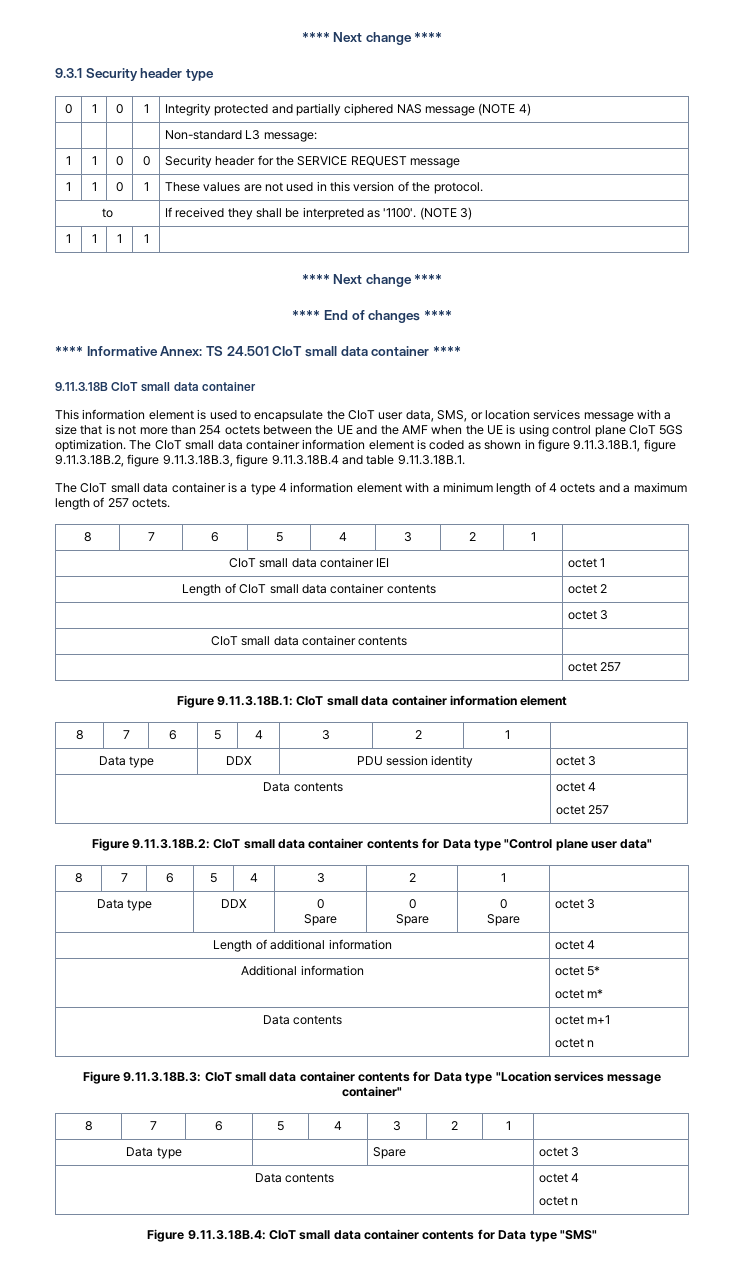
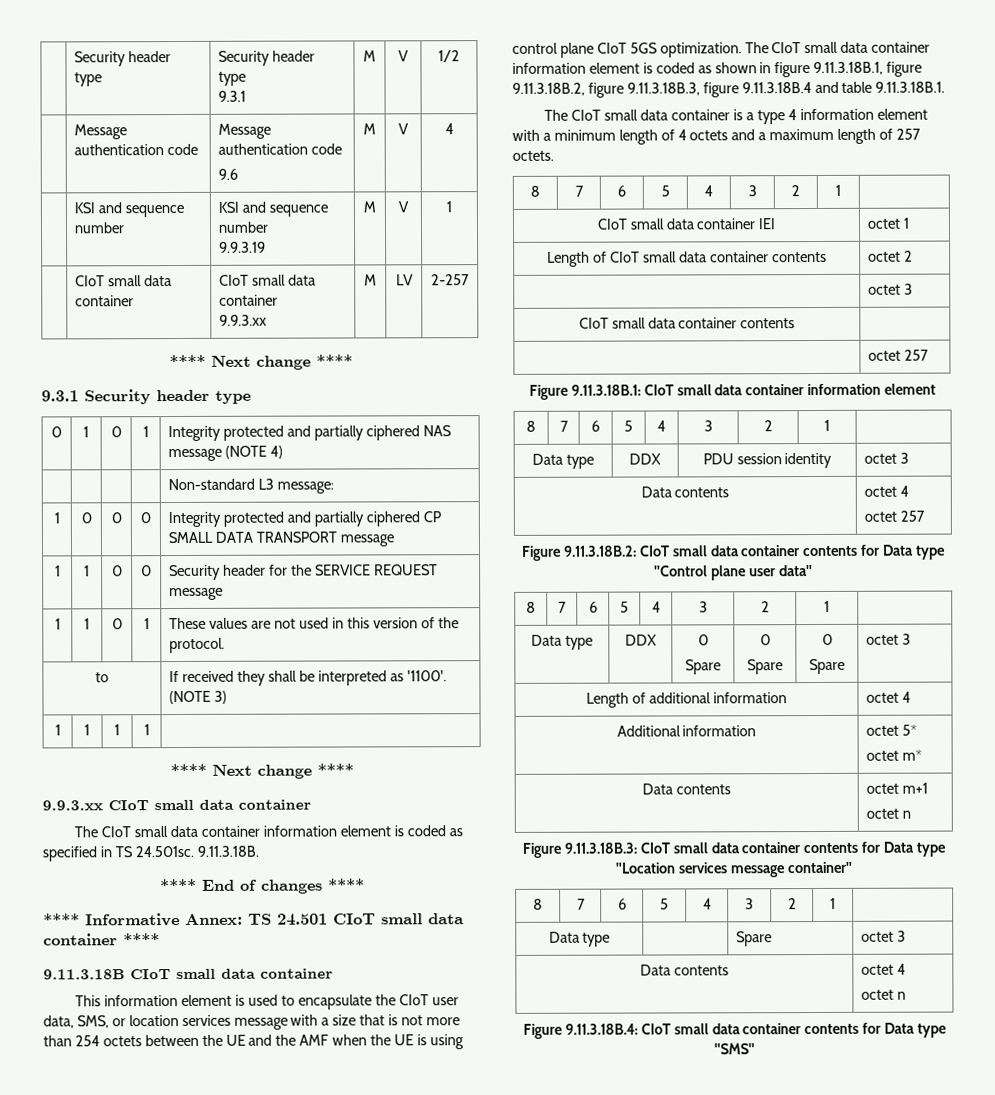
+ | Security header type | Security header type
+ 9.3.1 | M | V | 1/2
+ | Message authentication code | Message authentication code
+ 9.6 | M | V | 4
+ | KSI and sequence number | KSI and sequence number
+ 9.9.3.19 | M | V | 1
+ | CIoT small data container | CIoT small data container
+ 9.9.3.xx | M | LV | 2-257
+ 1 | 0 | 0 | 0 | Integrity protected and partially ciphered CP SMALL DATA TRANSPORT message
+ 9.9.3.xx CIoT small data container
+ The CIoT small data container information element is coded as specified in TS 24.501sc. 9.11.3.18B.

